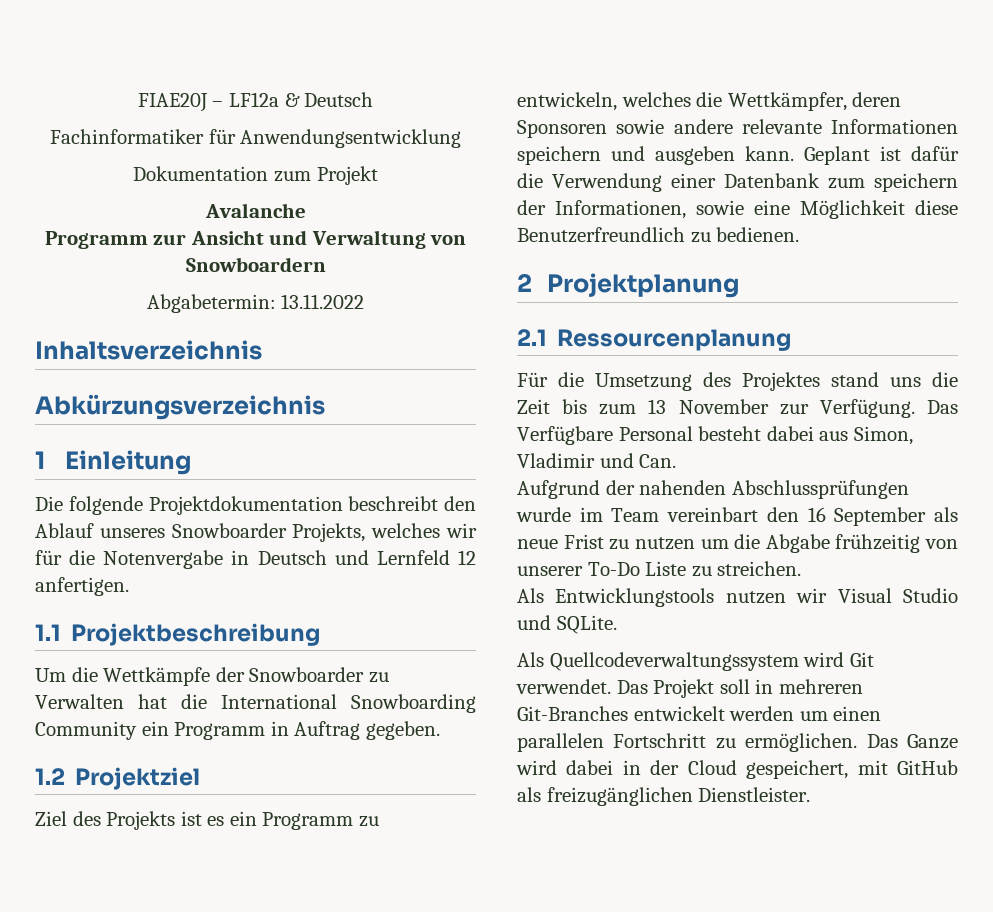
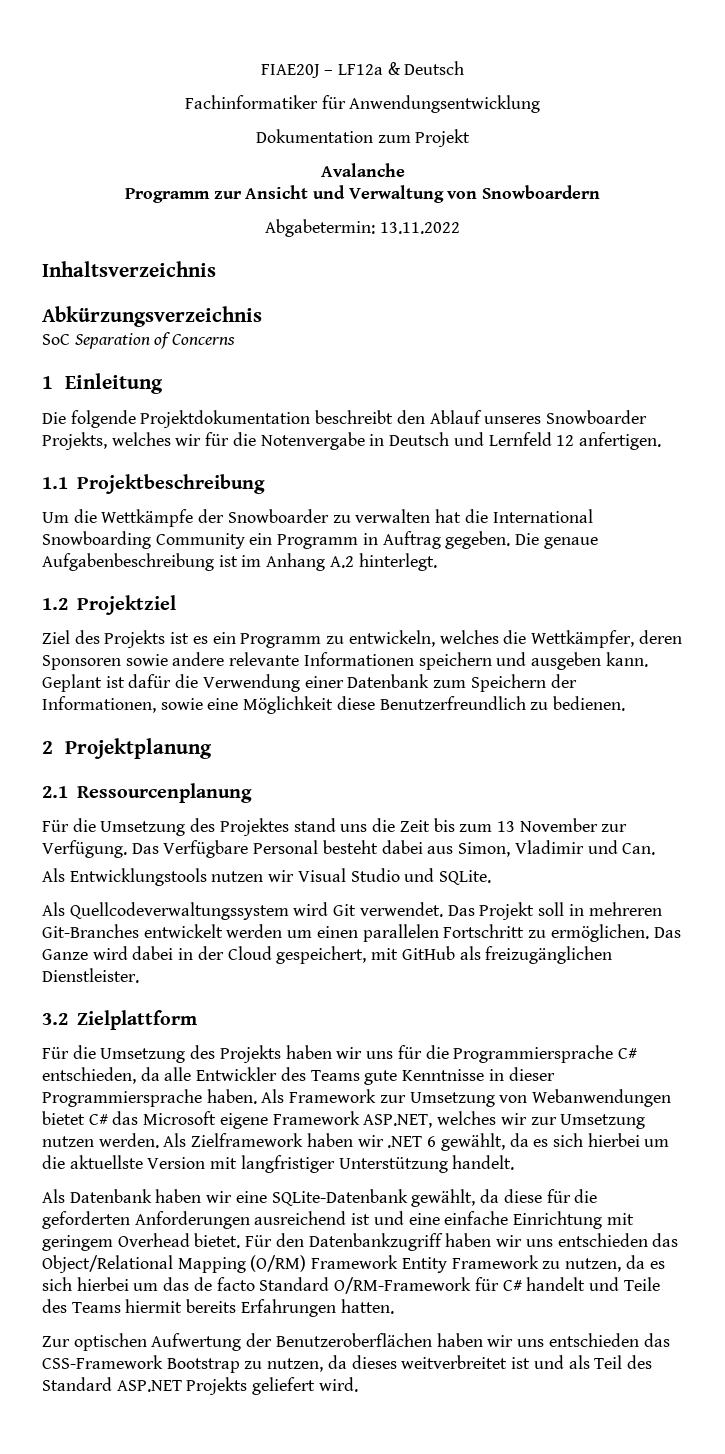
+ SoC Separation of Concerns
- Um die Wettkämpfe der Snowboarder zu Verwalten hat die International Snowboarding Community ein Programm in Auftrag gegeben.
+ Um die Wettkämpfe der Snowboarder zu verwalten hat die International Snowboarding Community ein Programm in Auftrag gegeben. Die genaue Aufgabenbeschreibung ist im Anhang A.2 hinterlegt.
- Geplant ist dafür die Verwendung einer Datenbank zum speichern der Informationen, sowie eine Möglichkeit diese Benutzerfreundlich zu bedienen.
+ Geplant ist dafür die Verwendung einer Datenbank zum Speichern der Informationen, sowie eine Möglichkeit diese Benutzerfreundlich zu bedienen.
- Aufgrund der nahenden Abschlussprüfungen wurde im Team vereinbart den 16 September als neue Frist zu nutzen um die Abgabe frühzeitig von unserer To-Do Liste zu streichen.
+ 3.2 Zielplattform
+ Für die Umsetzung des Projekts haben wir uns für die Programmiersprache C# entschieden, da alle Entwickler des Teams gute Kenntnisse in dieser Programmiersprache haben. Als Framework zur Umsetzung von Webanwendungen bietet C# das Microsoft eigene Framework ASP.NET, welches wir zur Umsetzung nutzen werden. Als Zielframework haben wir .NET 6 gewählt, da es sich hierbei um die aktuellste Version mit langfristiger Unterstützung handelt.
+ Als Datenbank haben wir eine SQLite-Datenbank gewählt, da diese für die geforderten Anforderungen ausreichend ist und eine einfache Einrichtung mit geringem Overhead bietet. Für den Datenbankzugriff haben wir uns entschieden das Object/Relational Mapping (O/RM) Framework Entity Framework zu nutzen, da es sich hierbei um das de facto Standard O/RM-Framework für C# handelt und Teile des Teams hiermit bereits Erfahrungen hatten.
+ Zur optischen Aufwertung der Benutzeroberflächen haben wir uns entschieden das CSS-Framework Bootstrap zu nutzen, da dieses weitverbreitet ist und als Teil des Standard ASP.NET Projekts geliefert wird.

